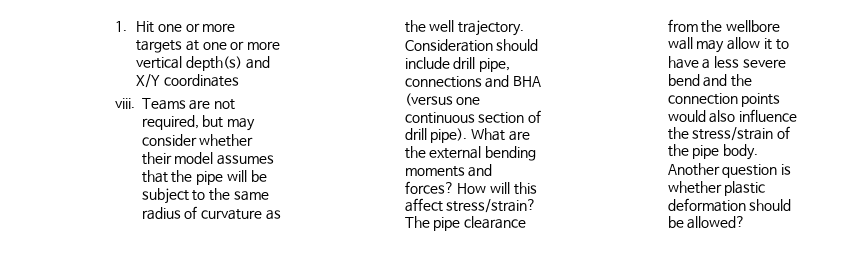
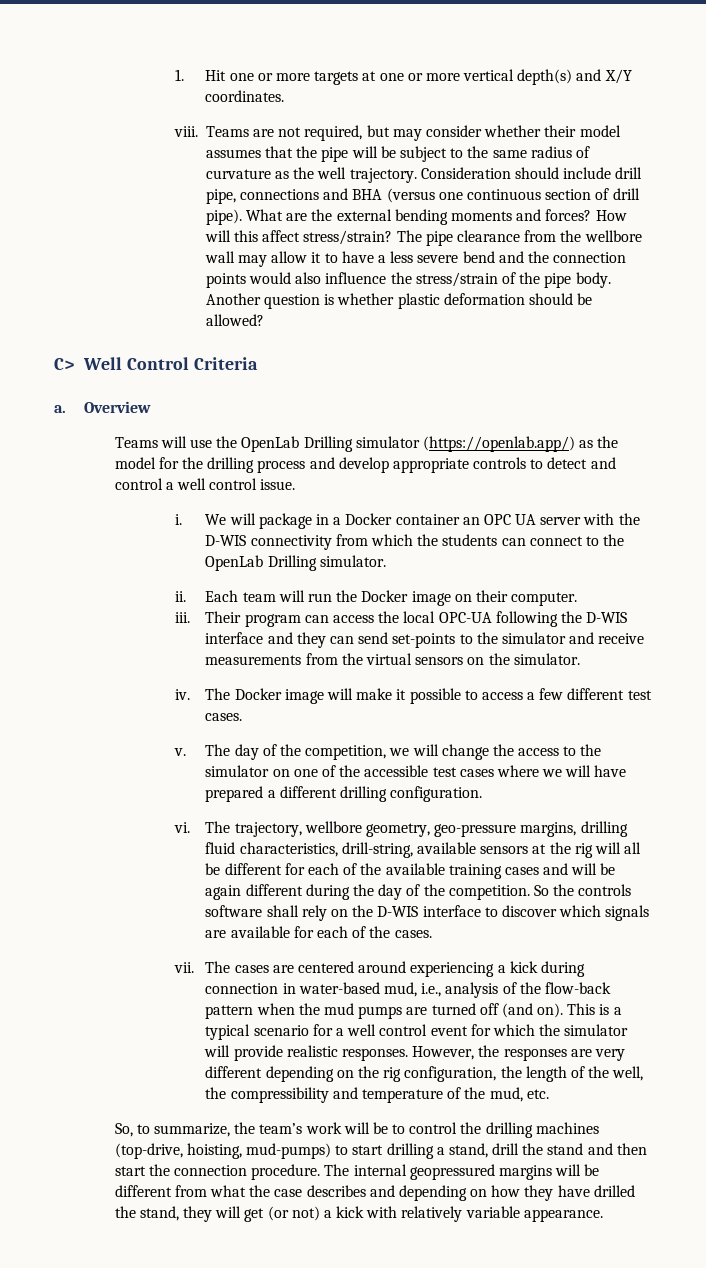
- 1. Hit one or more targets at one or more vertical depth(s) and X/Y coordinates
+ 1. Hit one or more targets at one or more vertical depth(s) and X/Y coordinates.
+ C> Well Control Criteria
+ a. Overview
+ Teams will use the OpenLab Drilling simulator (https://openlab.app/) as the model for the drilling process and develop appropriate controls to detect and control a well control issue.
+ i. We will package in a Docker container an OPC UA server with the D-WIS connectivity from which the students can connect to the OpenLab Drilling simulator.
+ ii. Each team will run the Docker image on their computer.
+ iii. Their program can access the local OPC-UA following the D-WIS interface and they can send set-points to the simulator and receive measurements from the virtual sensors on the simulator.
+ iv. The Docker image will make it possible to access a few different test cases.
+ v. The day of the competition, we will change the access to the simulator on one of the accessible test cases where we will have prepared a different drilling configuration.
+ vi. The trajectory, wellbore geometry, geo-pressure margins, drilling fluid characteristics, drill-string, available sensors at the rig will all be different for each of the available training cases and will be again different during the day of the competition. So the controls software shall rely on the D-WIS interface to discover which signals are available for each of the cases.
+ vii. The cases are centered around experiencing a kick during connection in water-based mud, i.e., analysis of the flow-back pattern when the mud pumps are turned off (and on). This is a typical scenario for a well control event for which the simulator will provide realistic responses. However, the responses are very different depending on the rig configuration, the length of the well, the compressibility and temperature of the mud, etc.
+ So, to summarize, the team’s work will be to control the drilling machines (top-drive, hoisting, mud-pumps) to start drilling a stand, drill the stand and then start the connection procedure. The internal geopressured margins will be different from what the case describes and depending on how they have drilled the stand, they will get (or not) a kick with relatively variable appearance.

